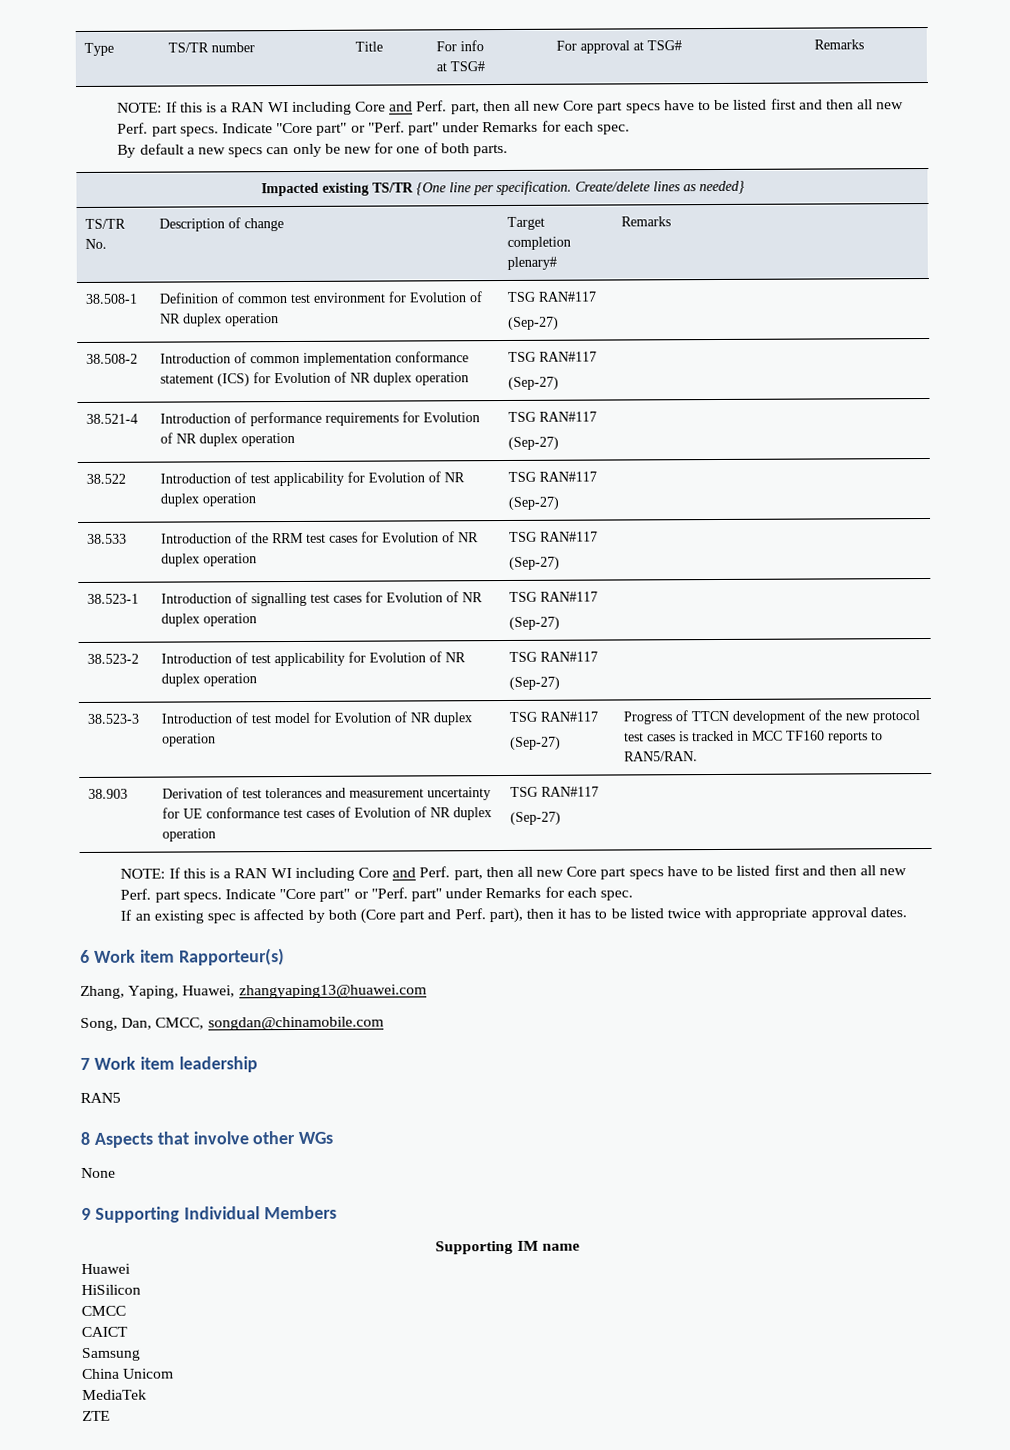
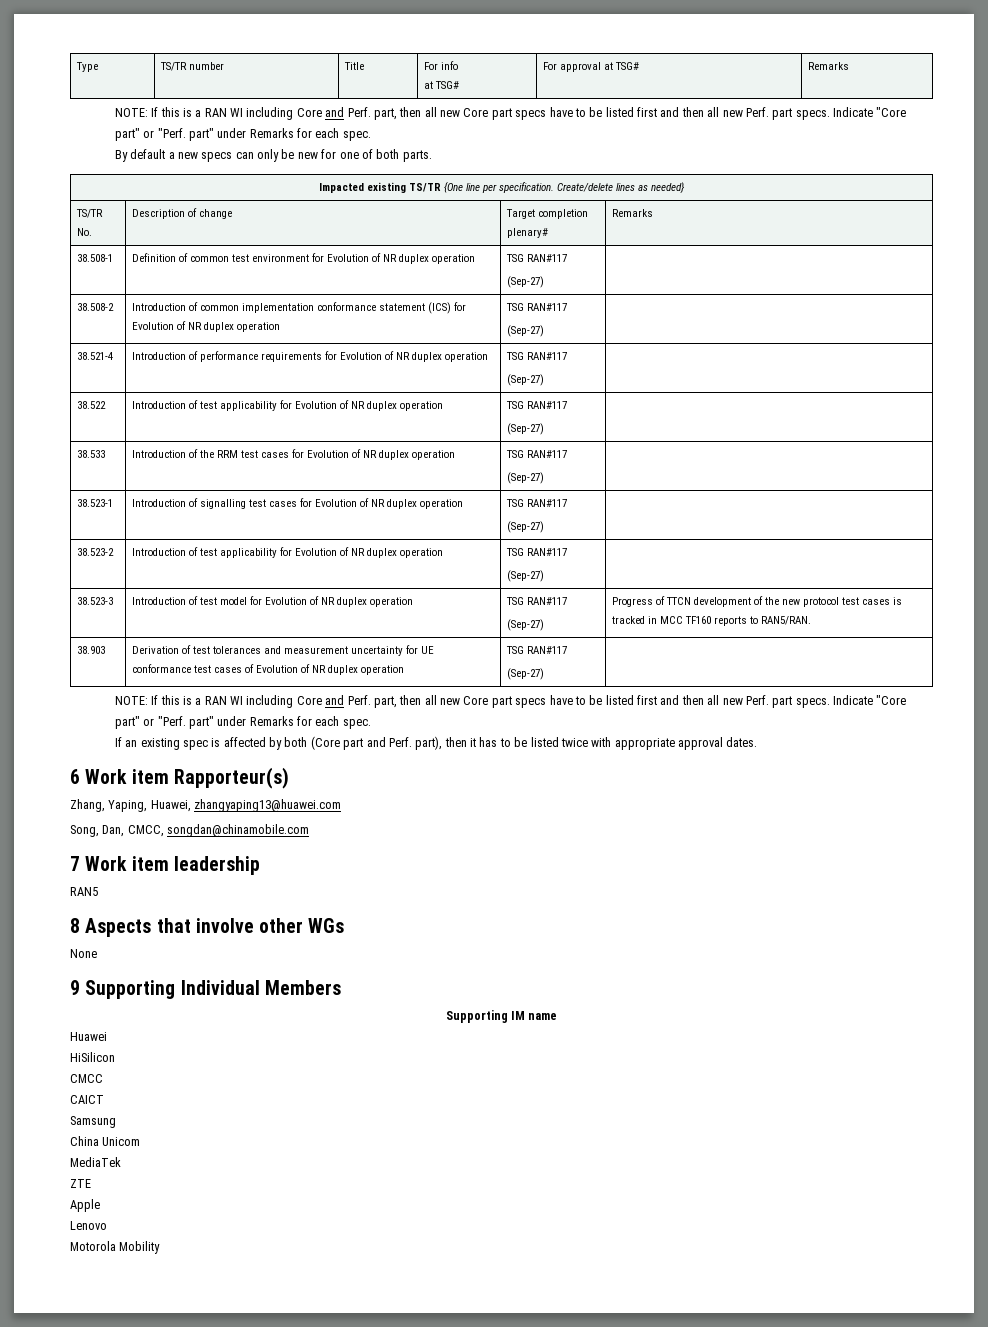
+ Apple
+ Lenovo
+ Motorola Mobility

